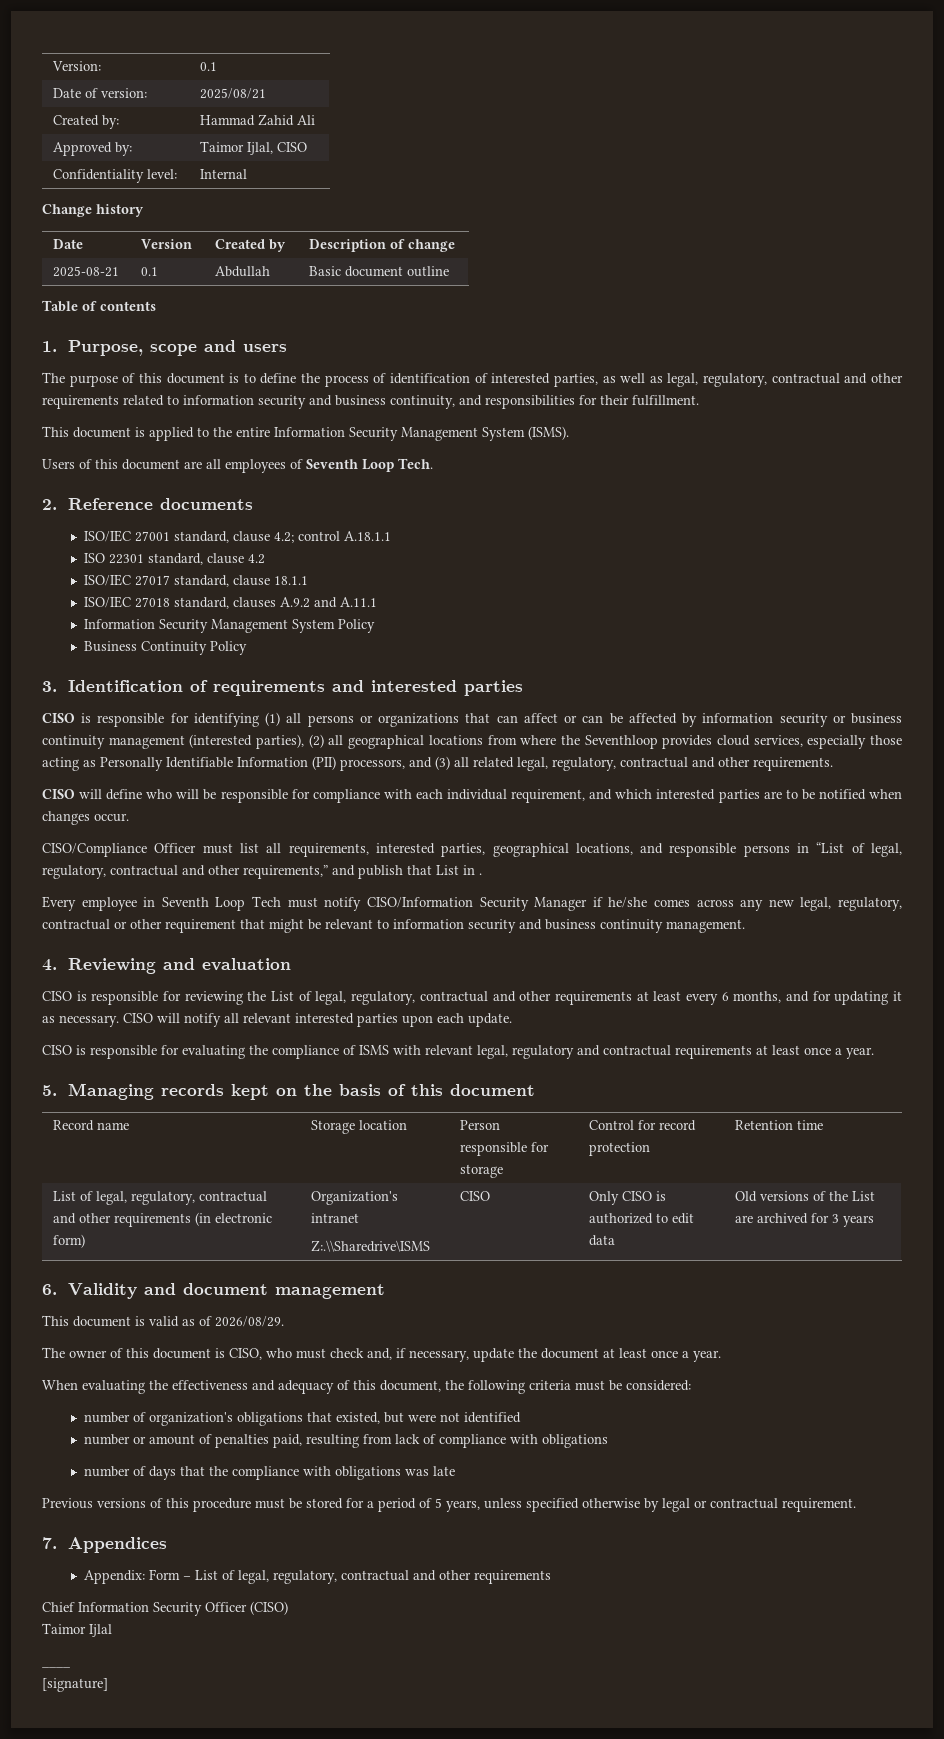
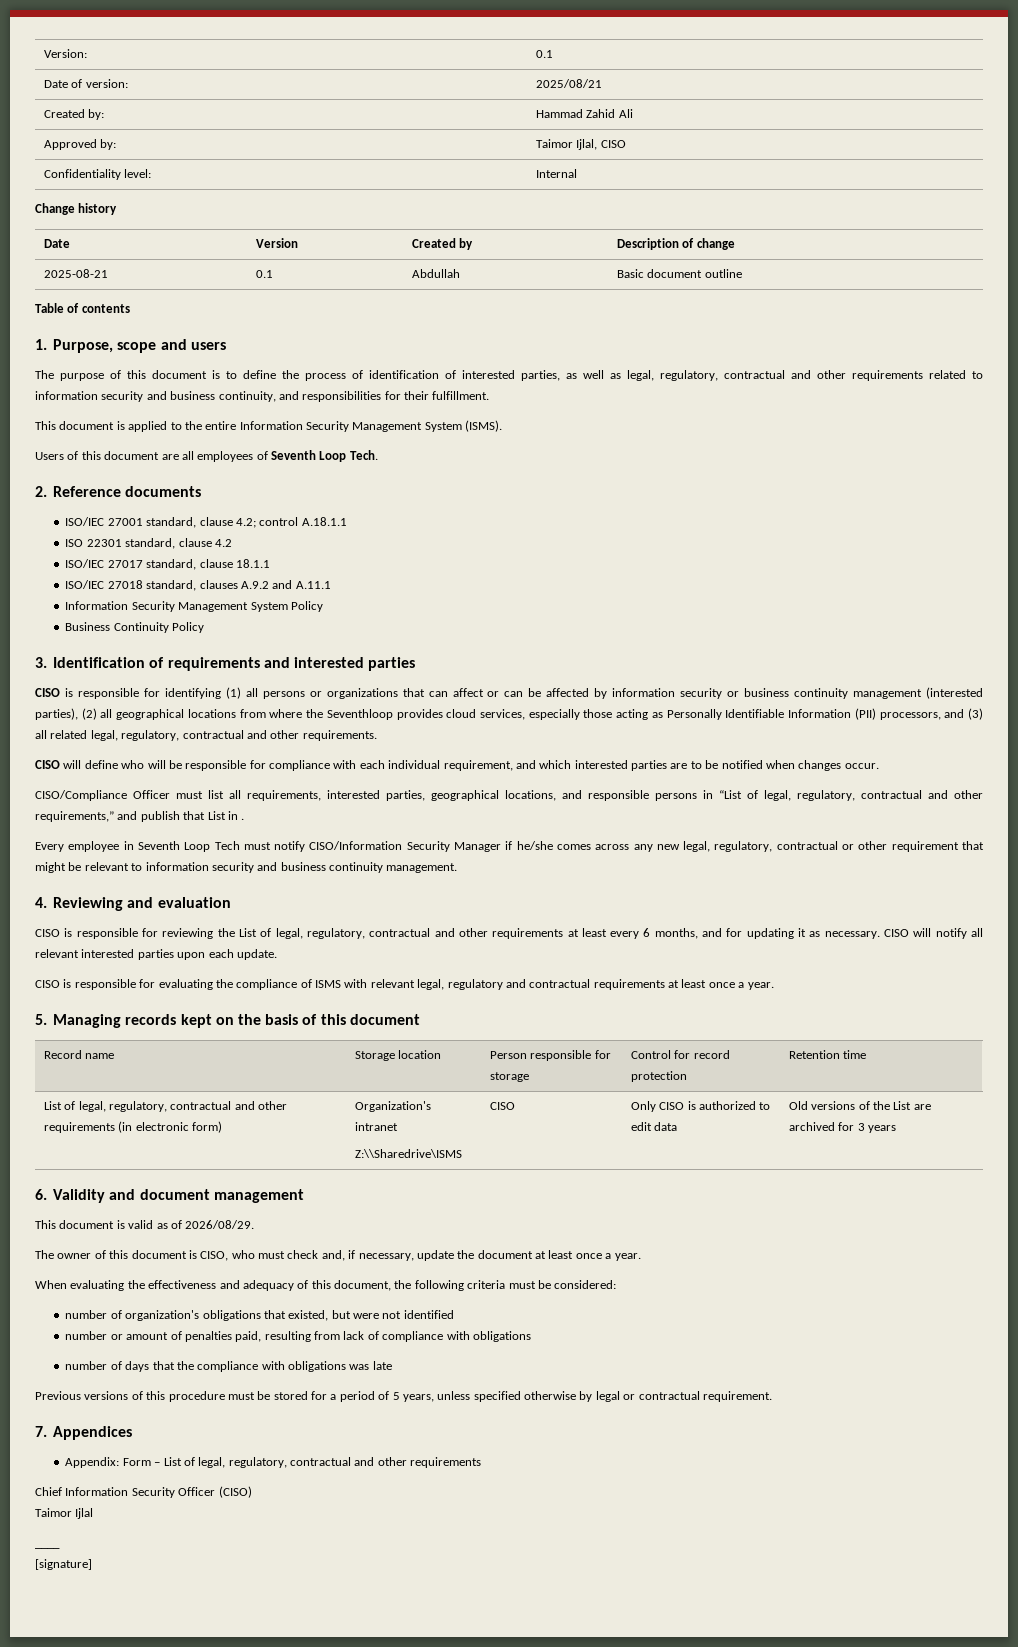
  List of legal, regulatory, contractual and other requirements (in electronic form) | Organization's intranet
- Z:.\\Sharedrive\ISMS | CISO | Only CISO is authorized to edit data | Old versions of the List are archived for 3 years
+ Z:\\Sharedrive\ISMS | CISO | Only CISO is authorized to edit data | Old versions of the List are archived for 3 years

